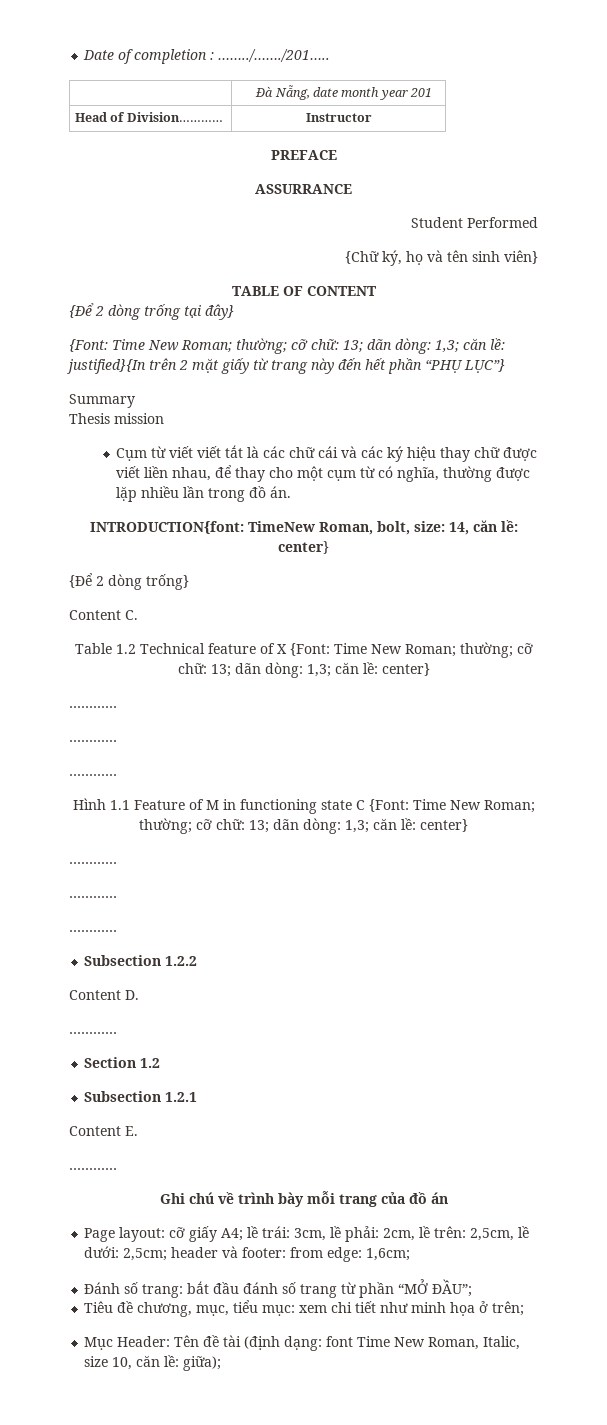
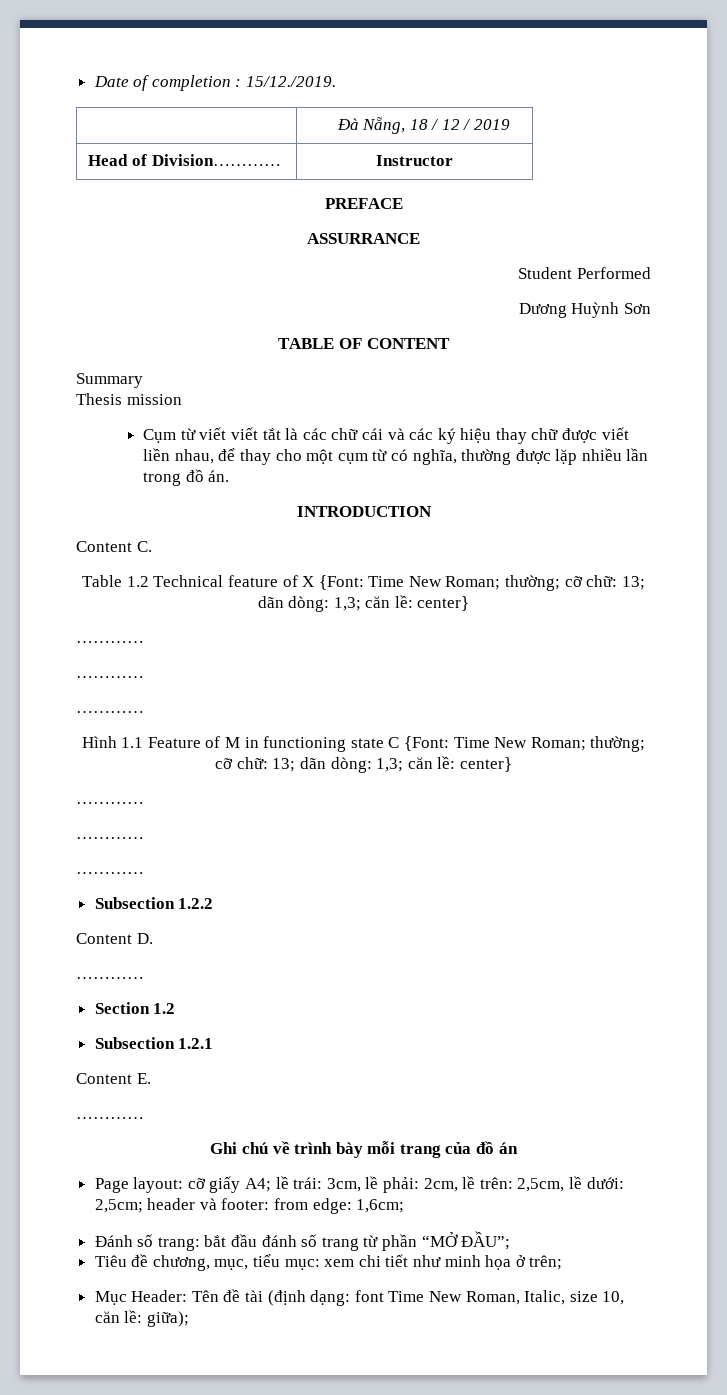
- Date of completion : ……../……./201…..
+ Date of completion : 15/12./2019.
- | Đà Nẵng, date month year 201
+ | Đà Nẵng, 18 / 12 / 2019
- {Chữ ký, họ và tên sinh viên}
+ Dương Huỳnh Sơn
  TABLE OF CONTENT
- {Để 2 dòng trống tại đây}
- {Font: Time New Roman; thường; cỡ chữ: 13; dãn dòng: 1,3; căn lề: justified}{In trên 2 mặt giấy từ trang này đến hết phần “PHỤ LỤC”}
- INTRODUCTION{font: TimeNew Roman, bolt, size: 14, căn lề: center}
- {Để 2 dòng trống}
+ INTRODUCTION

